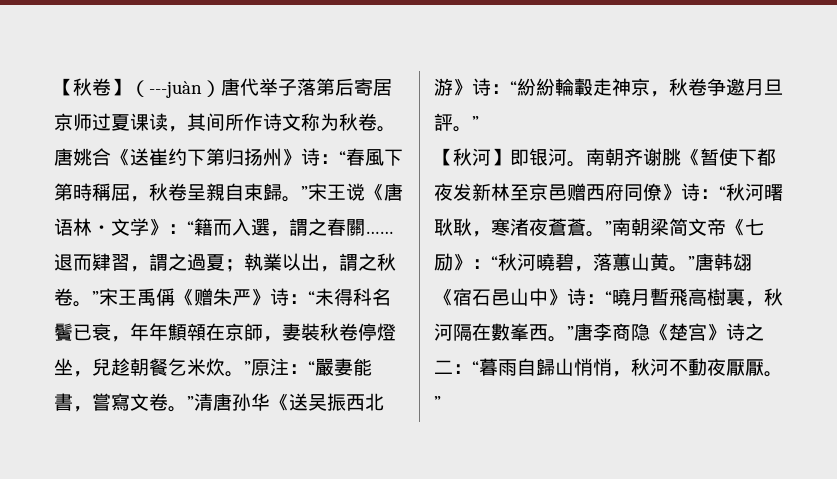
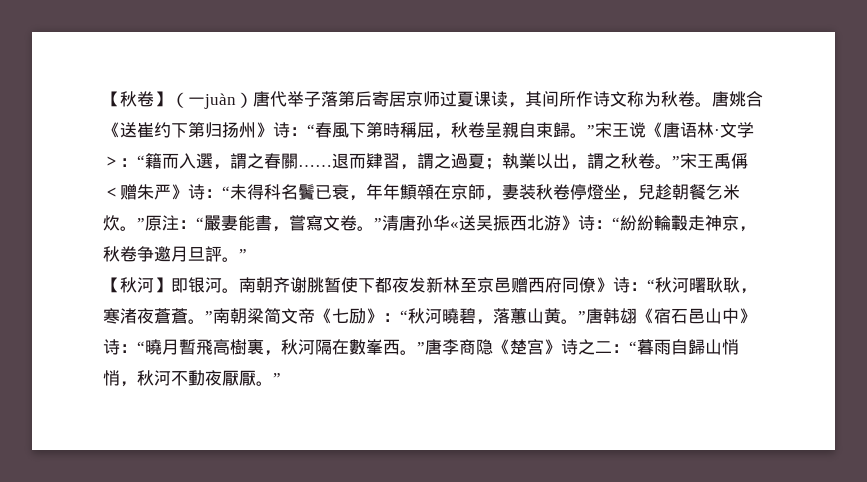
- 【秋卷】（---juàn）唐代举子落第后寄居京师过夏课读，其间所作诗文称为秋卷。
+ 【秋卷】（一juàn）唐代举子落第后寄居京师过夏课读，其间所作诗文称为秋卷。
- 唐姚合《送崔约下第归扬州》诗：“春風下第時稱屈，秋卷呈親自束歸。”宋王谠《唐语林・文学》：“籍而入選，謂之春關……
+ 唐姚合《送崔约下第归扬州》诗：“春風下第時稱屈，秋卷呈親自束歸。”宋王谠《唐语林·文学＞：“籍而入選，謂之春關……
- 退而肄習，謂之過夏；執業以出，謂之秋卷。”宋王禹偁《赠朱严》诗：“未得科名鬢已衰，年年顦顇在京師，妻裝秋卷停燈坐，兒趁朝餐乞米炊。”原注：“嚴妻能書，嘗寫文卷。”清唐孙华《送吴振西北游》诗：“紛紛輪轂走神京，秋卷争邀月旦評。”
+ 退而肄習，謂之過夏；執業以出，謂之秋卷。”宋王禹偁＜赠朱严》诗：“未得科名鬢已衰，年年顦顇在京師，妻装秋卷停燈坐，兒趁朝餐乞米炊。”原注：“嚴妻能書，嘗寫文卷。”清唐孙华«送吴振西北游》诗：“紛紛輪轂走神京，秋卷争邀月旦評。”
- 南朝齐谢朓《暂使下都夜发新林至京邑赠西府同僚》诗：
+ 南朝齐谢朓暂使下都夜发新林至京邑赠西府同僚》诗：

